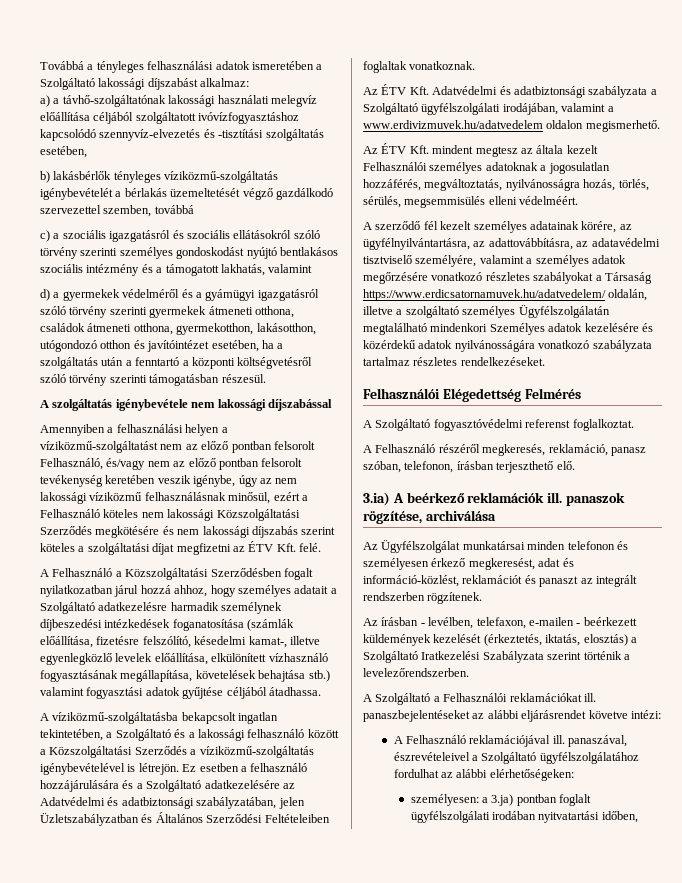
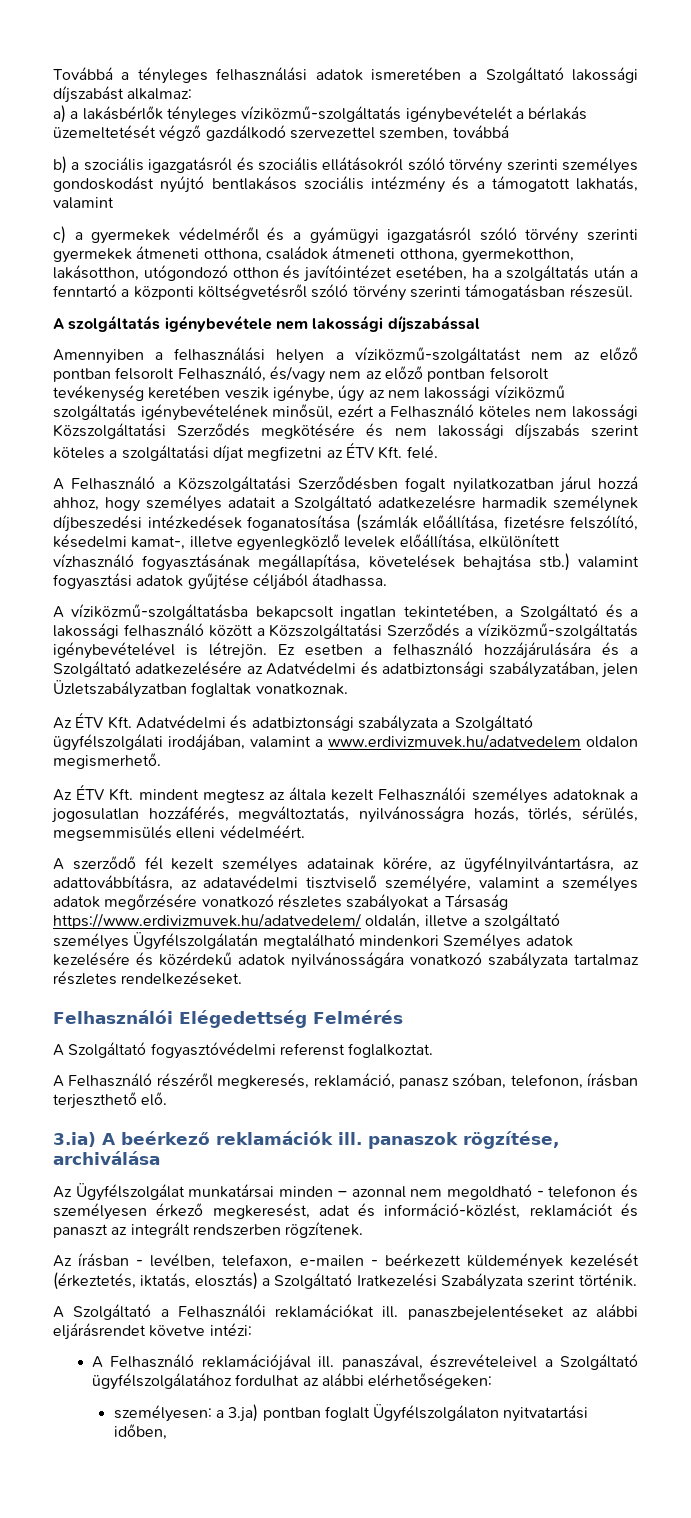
- a) a távhő-szolgáltatónak lakossági használati melegvíz előállítása céljából szolgáltatott ivóvízfogyasztáshoz kapcsolódó szennyvíz-elvezetés és -tisztítási szolgáltatás esetében,
- b) lakásbérlők tényleges víziközmű-szolgáltatás igénybevételét a bérlakás üzemeltetését végző gazdálkodó szervezettel szemben, továbbá
+ a) a lakásbérlők tényleges víziközmű-szolgáltatás igénybevételét a bérlakás üzemeltetését végző gazdálkodó szervezettel szemben, továbbá
- c) a szociális igazgatásról és szociális ellátásokról szóló törvény szerinti személyes gondoskodást nyújtó bentlakásos szociális intézmény és a támogatott lakhatás, valamint
+ b) a szociális igazgatásról és szociális ellátásokról szóló törvény szerinti személyes gondoskodást nyújtó bentlakásos szociális intézmény és a támogatott lakhatás, valamint
- d) a gyermekek védelméről és a gyámügyi igazgatásról szóló törvény szerinti gyermekek átmeneti otthona, családok átmeneti otthona, gyermekotthon, lakásotthon, utógondozó otthon és javítóintézet esetében, ha a szolgáltatás után a fenntartó a központi költségvetésről szóló törvény szerinti támogatásban részesül.
+ c) a gyermekek védelméről és a gyámügyi igazgatásról szóló törvény szerinti gyermekek átmeneti otthona, családok átmeneti otthona, gyermekotthon, lakásotthon, utógondozó otthon és javítóintézet esetében, ha a szolgáltatás után a fenntartó a központi költségvetésről szóló törvény szerinti támogatásban részesül.
- Amennyiben a felhasználási helyen a víziközmű-szolgáltatást nem az előző pontban felsorolt Felhasználó, és/vagy nem az előző pontban felsorolt tevékenység keretében veszik igénybe, úgy az nem lakossági víziközmű felhasználásnak minősül, ezért a Felhasználó köteles nem lakossági Közszolgáltatási Szerződés megkötésére és nem lakossági díjszabás szerint köteles a szolgáltatási díjat megfizetni az ÉTV Kft. felé.
+ Amennyiben a felhasználási helyen a víziközmű-szolgáltatást nem az előző pontban felsorolt Felhasználó, és/vagy nem az előző pontban felsorolt tevékenység keretében veszik igénybe, úgy az nem lakossági víziközmű szolgáltatás igénybevételének minősül, ezért a Felhasználó köteles nem lakossági Közszolgáltatási Szerződés megkötésére és nem lakossági díjszabás szerint köteles a szolgáltatási díjat megfizetni az ÉTV Kft. felé.
- Ez esetben a felhasználó hozzájárulására és a Szolgáltató adatkezelésére az Adatvédelmi és adatbiztonsági szabályzatában, jelen Üzletszabályzatban és Általános Szerződési Feltételeiben foglaltak vonatkoznak.
+ Ez esetben a felhasználó hozzájárulására és a Szolgáltató adatkezelésére az Adatvédelmi és adatbiztonsági szabályzatában, jelen Üzletszabályzatban foglaltak vonatkoznak.
- A szerződő fél kezelt személyes adatainak körére, az ügyfélnyilvántartásra, az adattovábbításra, az adatavédelmi tisztviselő személyére, valamint a személyes adatok megőrzésére vonatkozó részletes szabályokat a Társaság https://www.erdicsatornamuvek.hu/adatvedelem/ oldalán, illetve a szolgáltató személyes Ügyfélszolgálatán megtalálható mindenkori Személyes adatok kezelésére és közérdekű adatok nyilvánosságára vonatkozó szabályzata tartalmaz részletes rendelkezéseket.
+ A szerződő fél kezelt személyes adatainak körére, az ügyfélnyilvántartásra, az adattovábbításra, az adatavédelmi tisztviselő személyére, valamint a személyes adatok megőrzésére vonatkozó részletes szabályokat a Társaság https://www.erdivizmuvek.hu/adatvedelem/ oldalán, illetve a szolgáltató személyes Ügyfélszolgálatán megtalálható mindenkori Személyes adatok kezelésére és közérdekű adatok nyilvánosságára vonatkozó szabályzata tartalmaz részletes rendelkezéseket.
- Az Ügyfélszolgálat munkatársai minden telefonon és személyesen érkező megkeresést, adat és információ-közlést, reklamációt és panaszt az integrált rendszerben rögzítenek.
+ Az Ügyfélszolgálat munkatársai minden – azonnal nem megoldható - telefonon és személyesen érkező megkeresést, adat és információ-közlést, reklamációt és panaszt az integrált rendszerben rögzítenek.
- Az írásban - levélben, telefaxon, e-mailen - beérkezett küldemények kezelését (érkeztetés, iktatás, elosztás) a Szolgáltató Iratkezelési Szabályzata szerint történik a levelezőrendszerben.
+ Az írásban - levélben, telefaxon, e-mailen - beérkezett küldemények kezelését (érkeztetés, iktatás, elosztás) a Szolgáltató Iratkezelési Szabályzata szerint történik.
- személyesen: a 3.ja) pontban foglalt ügyfélszolgálati irodában nyitvatartási időben,
+ személyesen: a 3.ja) pontban foglalt Ügyfélszolgálaton nyitvatartási időben,

